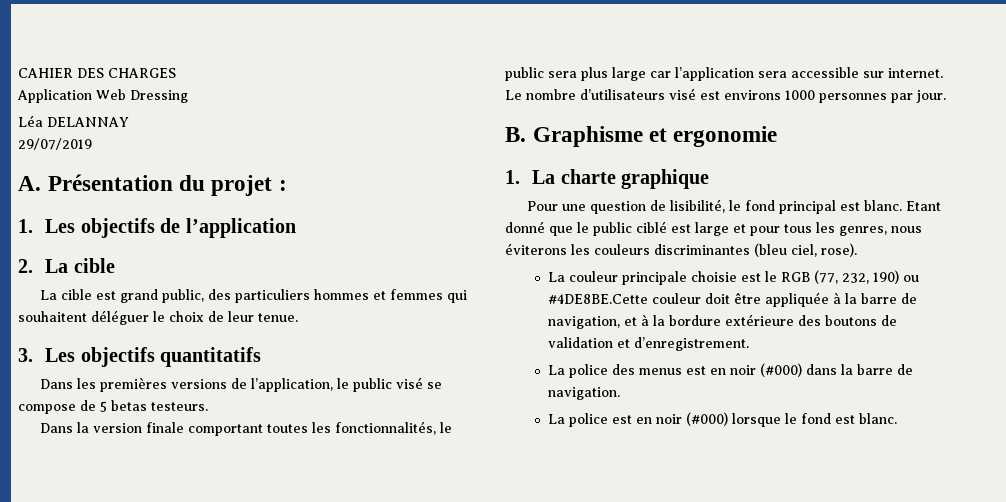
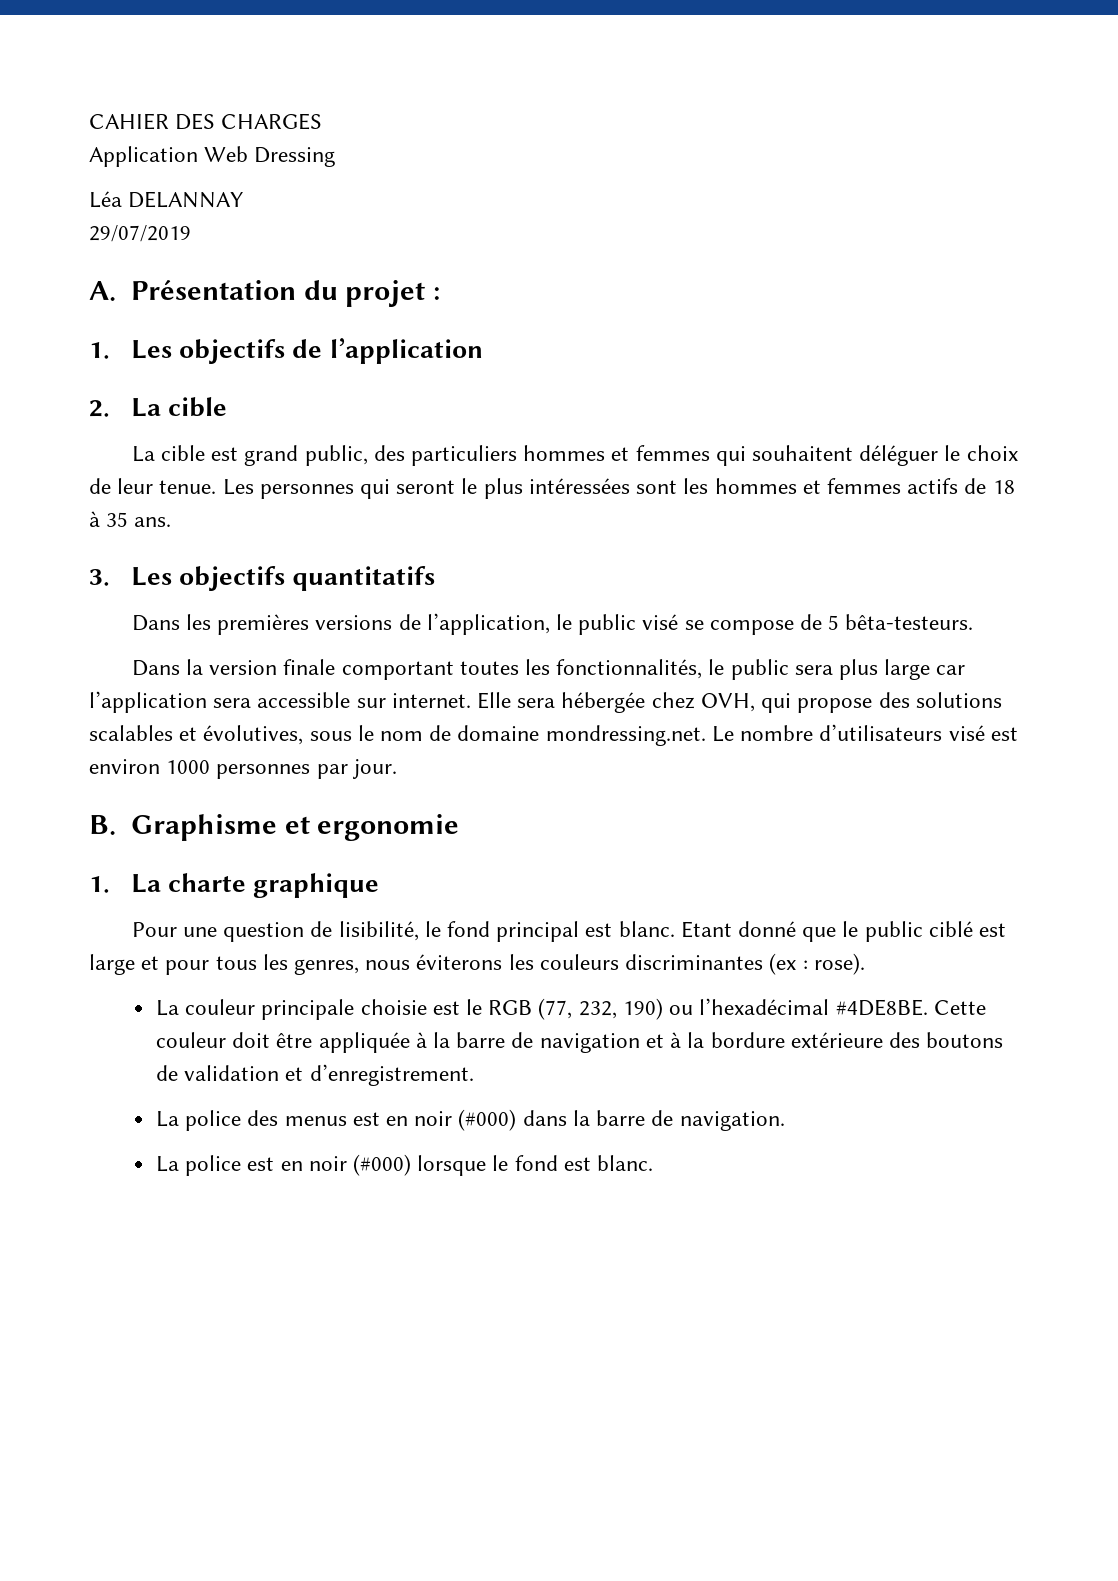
+ Les personnes qui seront le plus intéressées sont les hommes et femmes actifs de 18 à 35 ans.
- Dans les premières versions de l’application, le public visé se compose de 5 betas testeurs.
+ Dans les premières versions de l’application, le public visé se compose de 5 bêta-testeurs.
- Le nombre d’utilisateurs visé est environs 1000 personnes par jour.
+ Elle sera hébergée chez OVH, qui propose des solutions scalables et évolutives, sous le nom de domaine mondressing.net. Le nombre d’utilisateurs visé est environ 1000 personnes par jour.
- Etant donné que le public ciblé est large et pour tous les genres, nous éviterons les couleurs discriminantes (bleu ciel, rose).
+ Etant donné que le public ciblé est large et pour tous les genres, nous éviterons les couleurs discriminantes (ex : rose).
- La couleur principale choisie est le RGB (77, 232, 190) ou #4DE8BE.Cette couleur doit être appliquée à la barre de navigation, et à la bordure extérieure des boutons de validation et d’enregistrement.
+ La couleur principale choisie est le RGB (77, 232, 190) ou l’hexadécimal #4DE8BE. Cette couleur doit être appliquée à la barre de navigation et à la bordure extérieure des boutons de validation et d’enregistrement.

